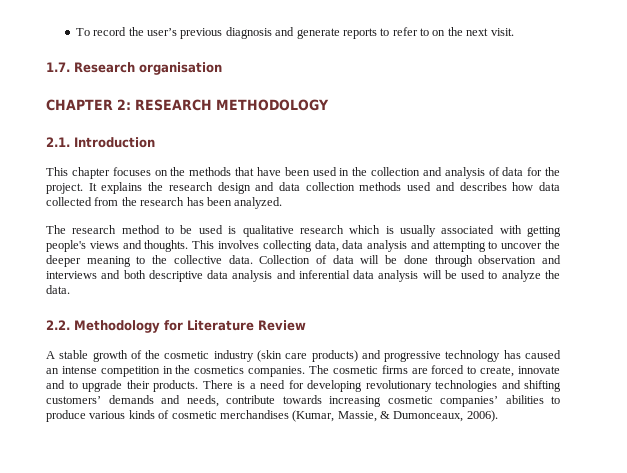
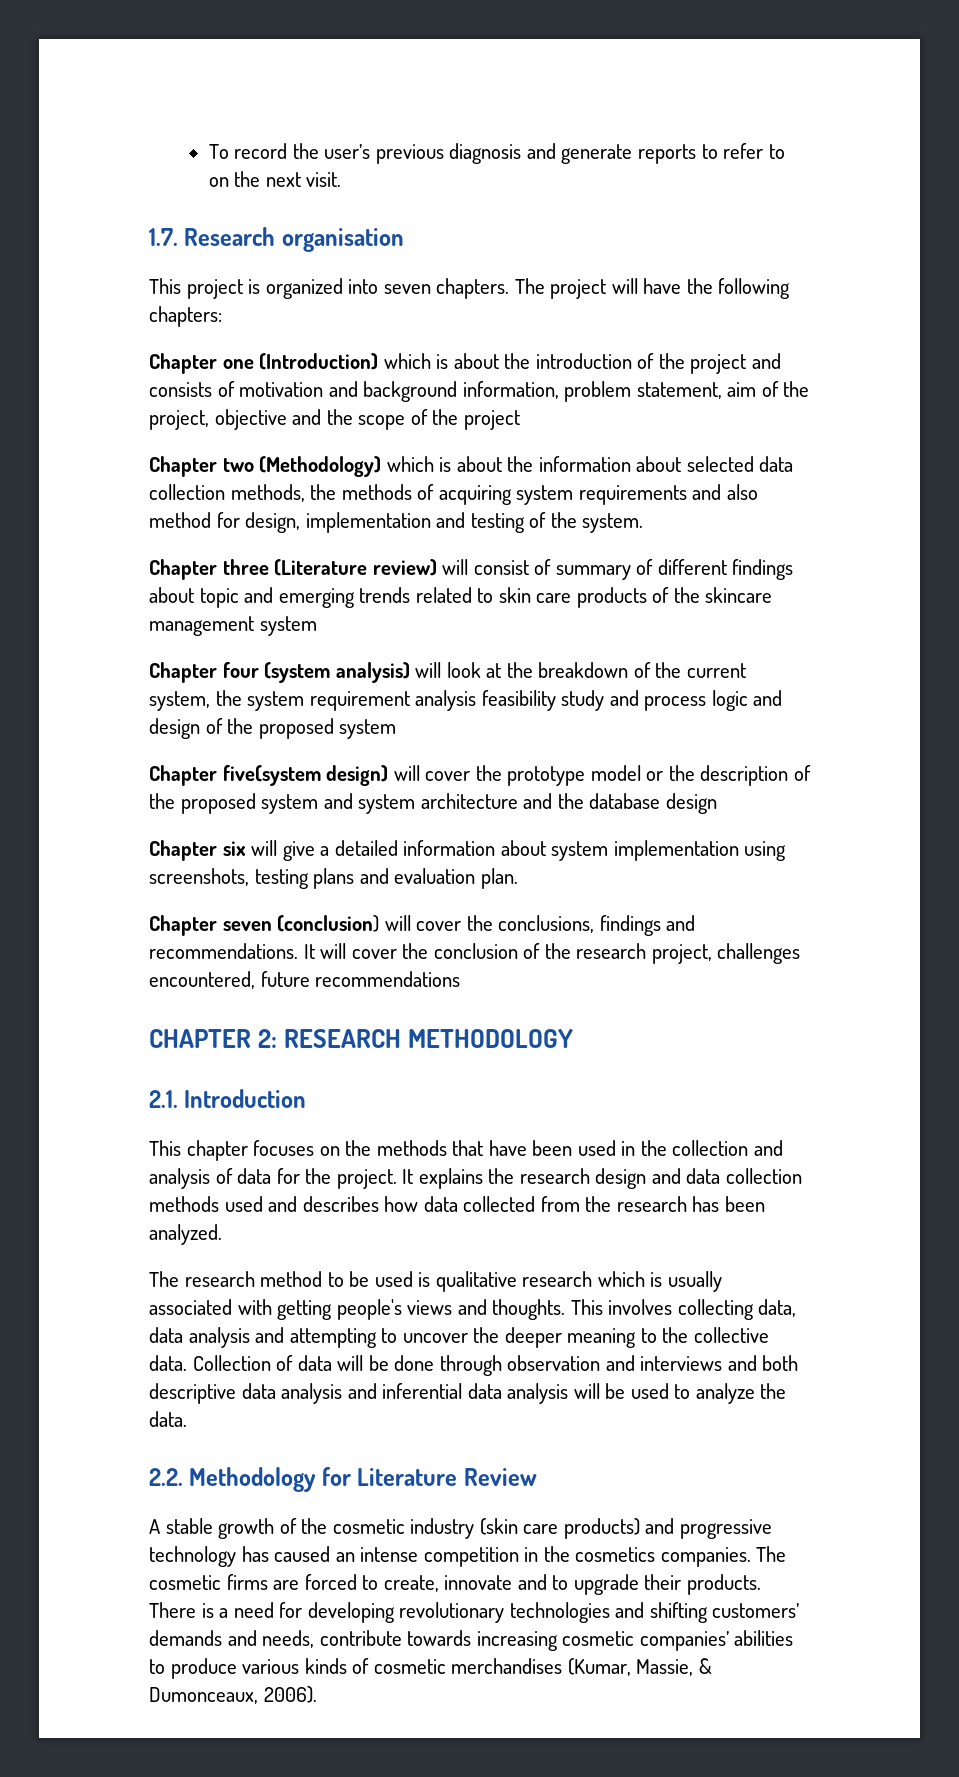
+ This project is organized into seven chapters. The project will have the following chapters:
+ Chapter one (Introduction) which is about the introduction of the project and consists of motivation and background information, problem statement, aim of the project, objective and the scope of the project
+ Chapter two (Methodology) which is about the information about selected data collection methods, the methods of acquiring system requirements and also method for design, implementation and testing of the system.
+ Chapter three (Literature review) will consist of summary of different findings about topic and emerging trends related to skin care products of the skincare management system
+ Chapter four (system analysis) will look at the breakdown of the current system, the system requirement analysis feasibility study and process logic and design of the proposed system
+ Chapter five(system design) will cover the prototype model or the description of the proposed system and system architecture and the database design
+ Chapter six will give a detailed information about system implementation using screenshots, testing plans and evaluation plan.
+ Chapter seven (conclusion) will cover the conclusions, findings and recommendations. It will cover the conclusion of the research project, challenges encountered, future recommendations

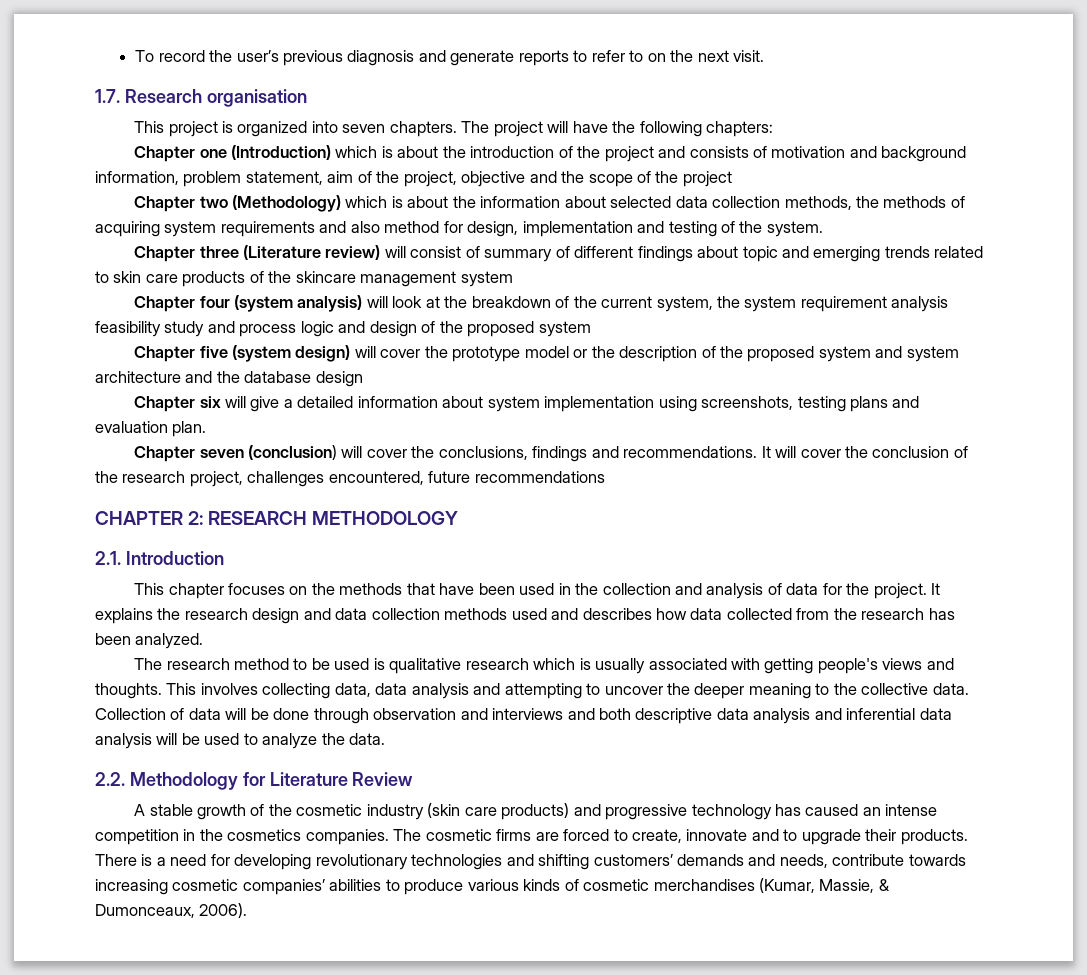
- Chapter five(system design) will cover the prototype model or the description of the proposed system and system architecture and the database design
+ Chapter five (system design) will cover the prototype model or the description of the proposed system and system architecture and the database design

